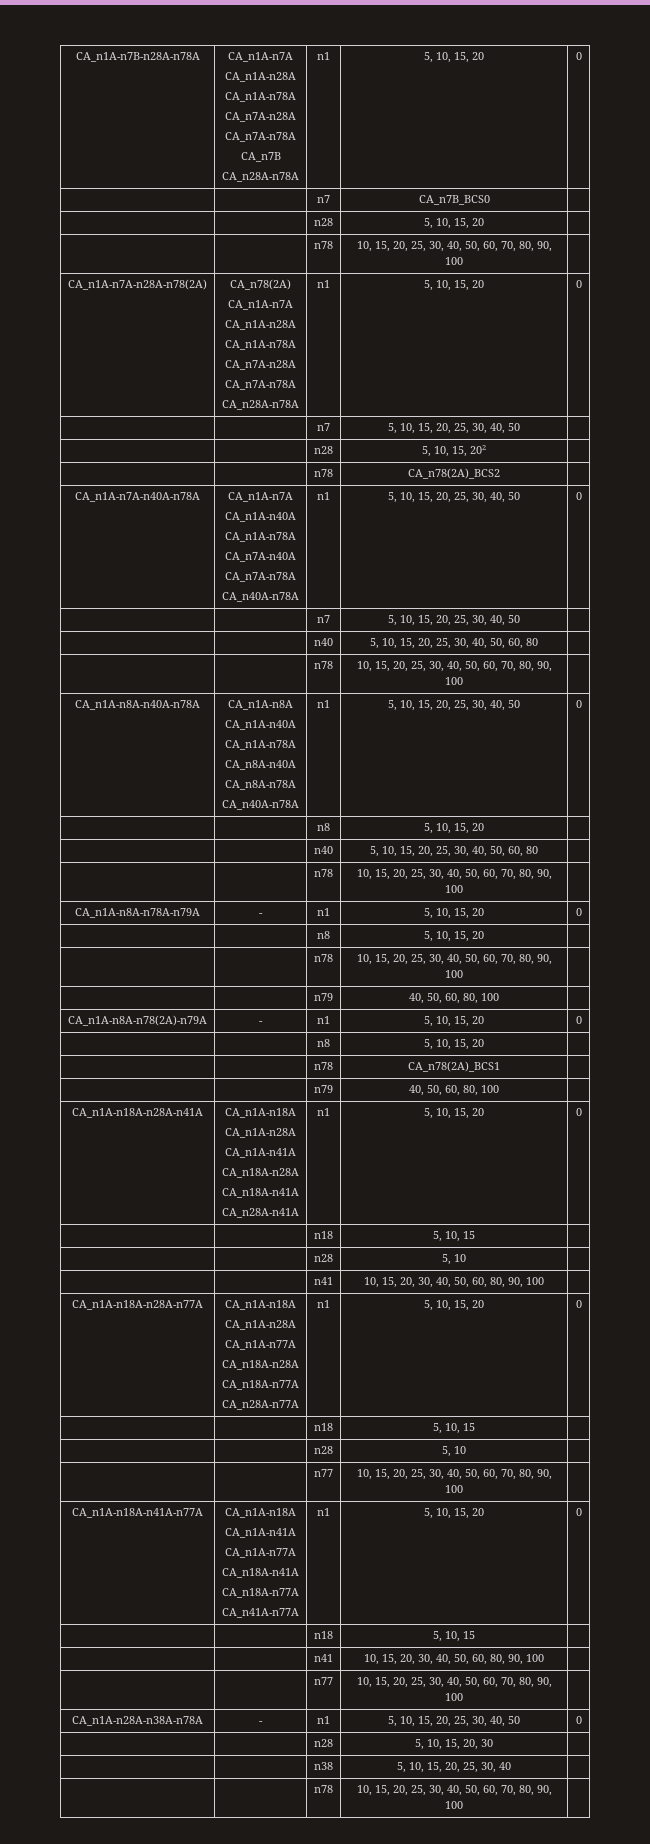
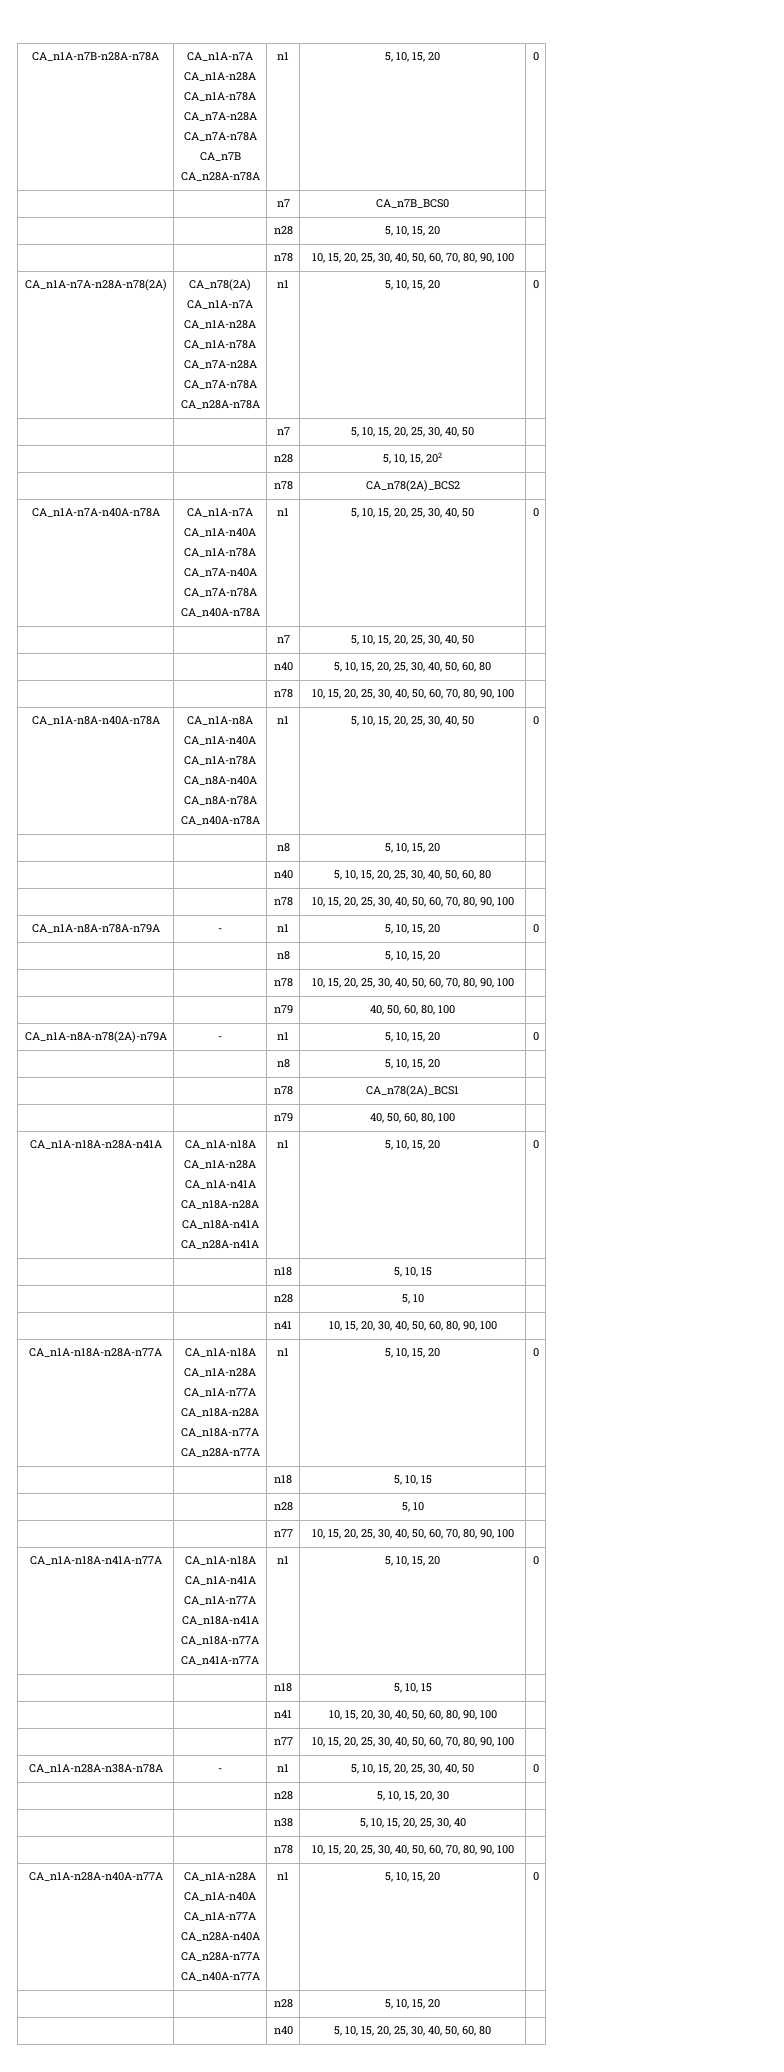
+ CA_n1A-n28A-n40A-n77A | CA_n1A-n28A
+ CA_n1A-n40A
+ CA_n1A-n77A
+ CA_n28A-n40A
+ CA_n28A-n77A
+ CA_n40A-n77A | n1 | 5, 10, 15, 20 | 0
+ | | n28 | 5, 10, 15, 20 |
+ | | n40 | 5, 10, 15, 20, 25, 30, 40, 50, 60, 80 |

